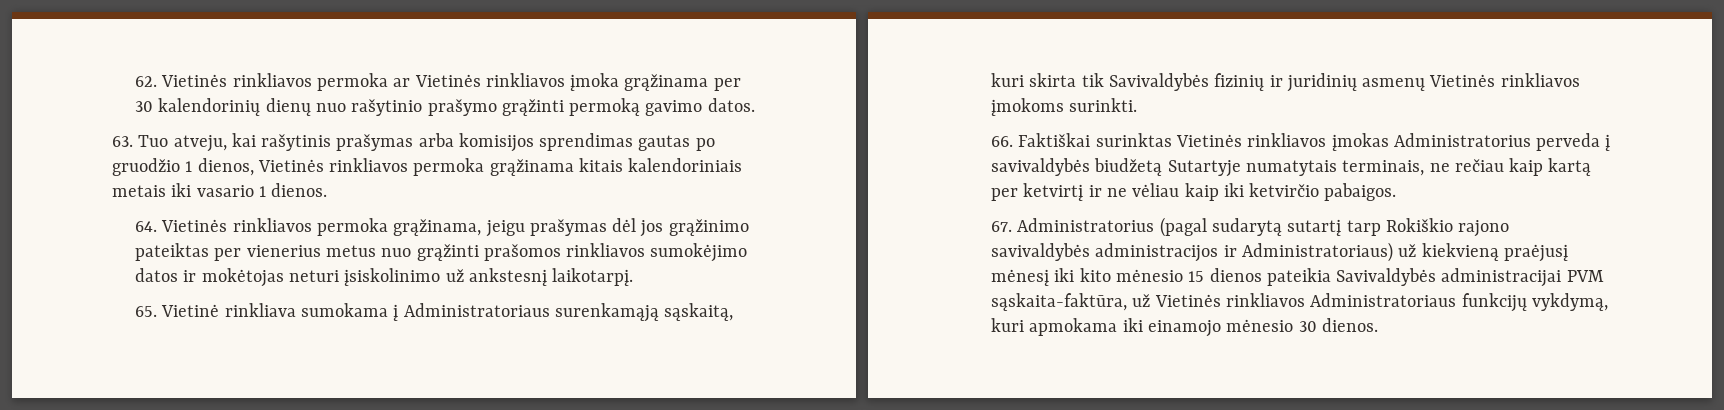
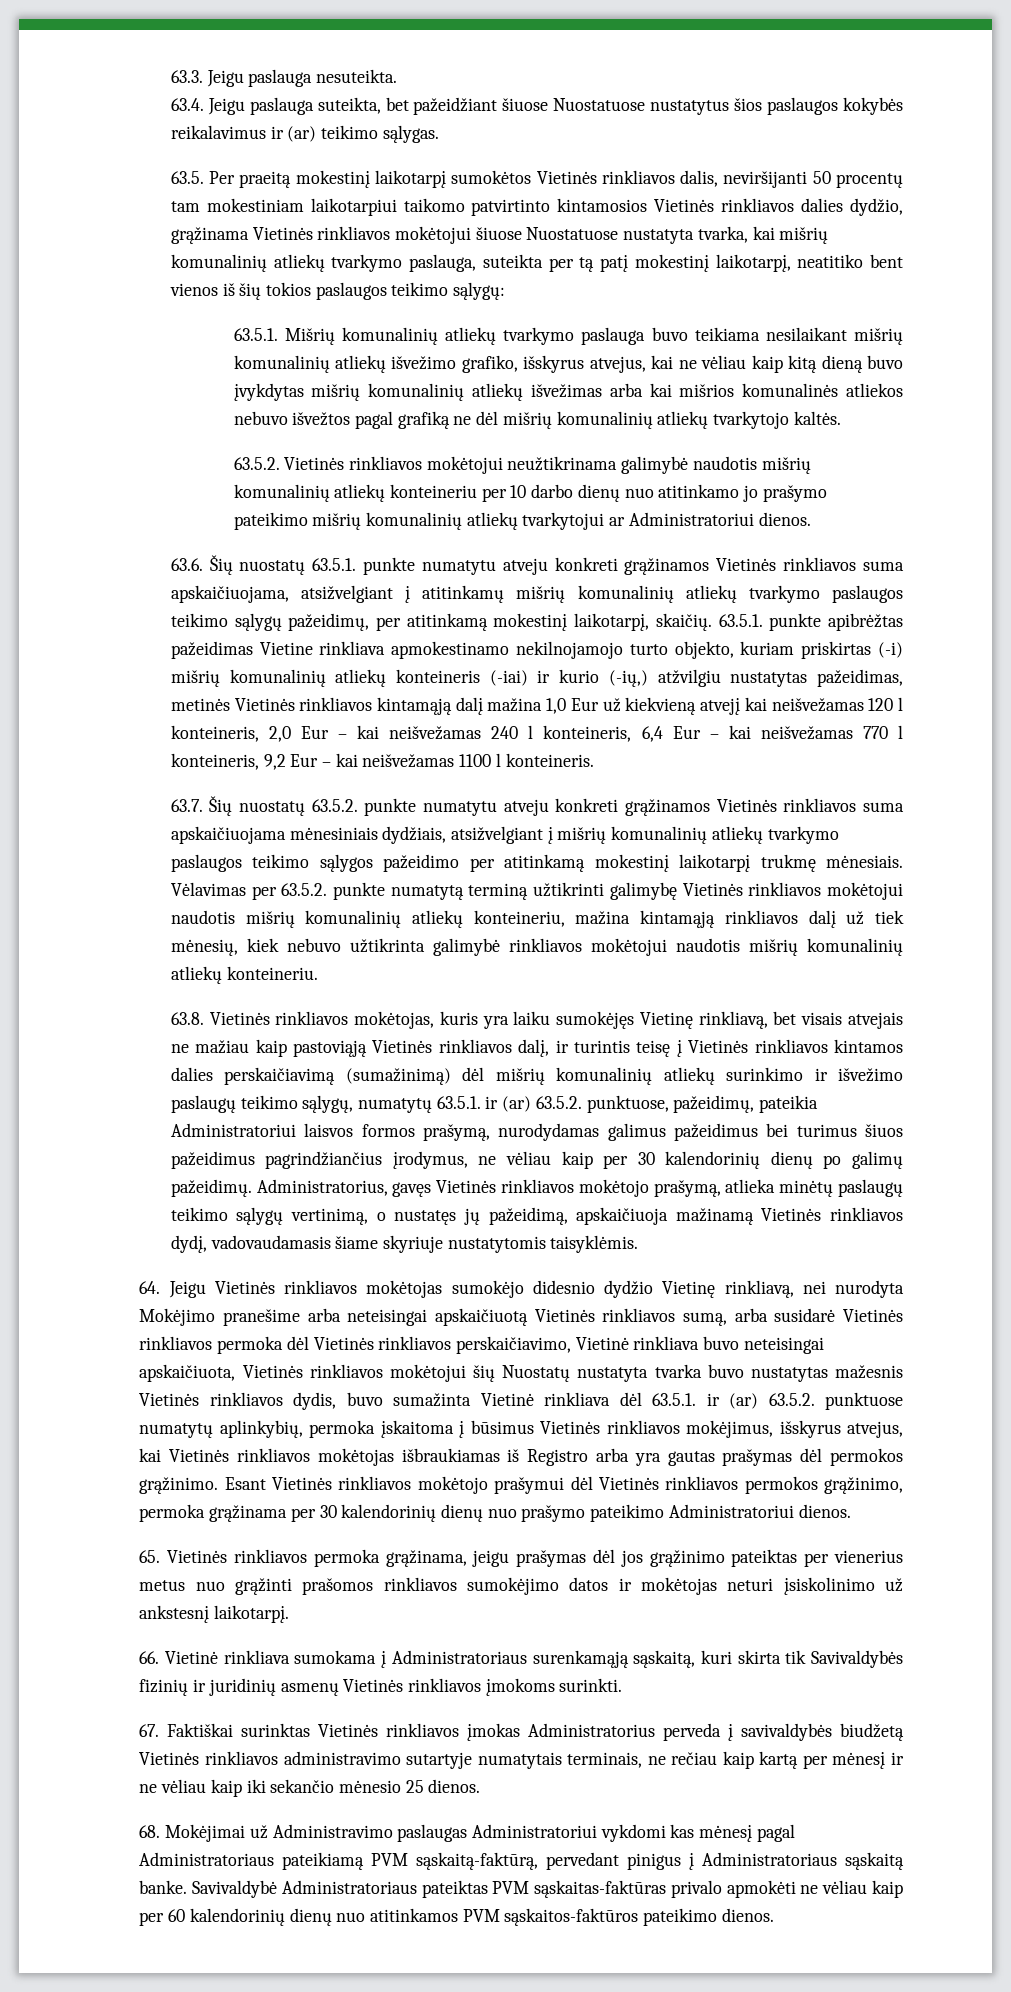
- 62. Vietinės rinkliavos permoka ar Vietinės rinkliavos įmoka grąžinama per 30 kalendorinių dienų nuo rašytinio prašymo grąžinti permoką gavimo datos.
- 63. Tuo atveju, kai rašytinis prašymas arba komisijos sprendimas gautas po gruodžio 1 dienos, Vietinės rinkliavos permoka grąžinama kitais kalendoriniais metais iki vasario 1 dienos.
- 64. Vietinės rinkliavos permoka grąžinama, jeigu prašymas dėl jos grąžinimo pateiktas per vienerius metus nuo grąžinti prašomos rinkliavos sumokėjimo datos ir mokėtojas neturi įsiskolinimo už ankstesnį laikotarpį.
+ 63.3. Jeigu paslauga nesuteikta.
+ 63.4. Jeigu paslauga suteikta, bet pažeidžiant šiuose Nuostatuose nustatytus šios paslaugos kokybės reikalavimus ir (ar) teikimo sąlygas.
+ 63.5. Per praeitą mokestinį laikotarpį sumokėtos Vietinės rinkliavos dalis, neviršijanti 50 procentų tam mokestiniam laikotarpiui taikomo patvirtinto kintamosios Vietinės rinkliavos dalies dydžio, grąžinama Vietinės rinkliavos mokėtojui šiuose Nuostatuose nustatyta tvarka, kai mišrių komunalinių atliekų tvarkymo paslauga, suteikta per tą patį mokestinį laikotarpį, neatitiko bent vienos iš šių tokios paslaugos teikimo sąlygų:
+ 63.5.1. Mišrių komunalinių atliekų tvarkymo paslauga buvo teikiama nesilaikant mišrių komunalinių atliekų išvežimo grafiko, išskyrus atvejus, kai ne vėliau kaip kitą dieną buvo įvykdytas mišrių komunalinių atliekų išvežimas arba kai mišrios komunalinės atliekos nebuvo išvežtos pagal grafiką ne dėl mišrių komunalinių atliekų tvarkytojo kaltės.
+ 63.5.2. Vietinės rinkliavos mokėtojui neužtikrinama galimybė naudotis mišrių komunalinių atliekų konteineriu per 10 darbo dienų nuo atitinkamo jo prašymo pateikimo mišrių komunalinių atliekų tvarkytojui ar Administratoriui dienos.
+ 63.6. Šių nuostatų 63.5.1. punkte numatytu atveju konkreti grąžinamos Vietinės rinkliavos suma apskaičiuojama, atsižvelgiant į atitinkamų mišrių komunalinių atliekų tvarkymo paslaugos teikimo sąlygų pažeidimų, per atitinkamą mokestinį laikotarpį, skaičių. 63.5.1. punkte apibrėžtas pažeidimas Vietine rinkliava apmokestinamo nekilnojamojo turto objekto, kuriam priskirtas (-i) mišrių komunalinių atliekų konteineris (-iai) ir kurio (-ių,) atžvilgiu nustatytas pažeidimas, metinės Vietinės rinkliavos kintamąją dalį mažina 1,0 Eur už kiekvieną atvejį kai neišvežamas 120 l konteineris, 2,0 Eur – kai neišvežamas 240 l konteineris, 6,4 Eur – kai neišvežamas 770 l konteineris, 9,2 Eur – kai neišvežamas 1100 l konteineris.
+ 63.7. Šių nuostatų 63.5.2. punkte numatytu atveju konkreti grąžinamos Vietinės rinkliavos suma apskaičiuojama mėnesiniais dydžiais, atsižvelgiant į mišrių komunalinių atliekų tvarkymo paslaugos teikimo sąlygos pažeidimo per atitinkamą mokestinį laikotarpį trukmę mėnesiais. Vėlavimas per 63.5.2. punkte numatytą terminą užtikrinti galimybę Vietinės rinkliavos mokėtojui naudotis mišrių komunalinių atliekų konteineriu, mažina kintamąją rinkliavos dalį už tiek mėnesių, kiek nebuvo užtikrinta galimybė rinkliavos mokėtojui naudotis mišrių komunalinių atliekų konteineriu.
+ 63.8. Vietinės rinkliavos mokėtojas, kuris yra laiku sumokėjęs Vietinę rinkliavą, bet visais atvejais ne mažiau kaip pastoviąją Vietinės rinkliavos dalį, ir turintis teisę į Vietinės rinkliavos kintamos dalies perskaičiavimą (sumažinimą) dėl mišrių komunalinių atliekų surinkimo ir išvežimo paslaugų teikimo sąlygų, numatytų 63.5.1. ir (ar) 63.5.2. punktuose, pažeidimų, pateikia Administratoriui laisvos formos prašymą, nurodydamas galimus pažeidimus bei turimus šiuos pažeidimus pagrindžiančius įrodymus, ne vėliau kaip per 30 kalendorinių dienų po galimų pažeidimų. Administratorius, gavęs Vietinės rinkliavos mokėtojo prašymą, atlieka minėtų paslaugų teikimo sąlygų vertinimą, o nustatęs jų pažeidimą, apskaičiuoja mažinamą Vietinės rinkliavos dydį, vadovaudamasis šiame skyriuje nustatytomis taisyklėmis.
+ 64. Jeigu Vietinės rinkliavos mokėtojas sumokėjo didesnio dydžio Vietinę rinkliavą, nei nurodyta Mokėjimo pranešime arba neteisingai apskaičiuotą Vietinės rinkliavos sumą, arba susidarė Vietinės rinkliavos permoka dėl Vietinės rinkliavos perskaičiavimo, Vietinė rinkliava buvo neteisingai apskaičiuota, Vietinės rinkliavos mokėtojui šių Nuostatų nustatyta tvarka buvo nustatytas mažesnis Vietinės rinkliavos dydis, buvo sumažinta Vietinė rinkliava dėl 63.5.1. ir (ar) 63.5.2. punktuose numatytų aplinkybių, permoka įskaitoma į būsimus Vietinės rinkliavos mokėjimus, išskyrus atvejus, kai Vietinės rinkliavos mokėtojas išbraukiamas iš Registro arba yra gautas prašymas dėl permokos grąžinimo. Esant Vietinės rinkliavos mokėtojo prašymui dėl Vietinės rinkliavos permokos grąžinimo, permoka grąžinama per 30 kalendorinių dienų nuo prašymo pateikimo Administratoriui dienos.
+ 65. Vietinės rinkliavos permoka grąžinama, jeigu prašymas dėl jos grąžinimo pateiktas per vienerius metus nuo grąžinti prašomos rinkliavos sumokėjimo datos ir mokėtojas neturi įsiskolinimo už ankstesnį laikotarpį.
- 65. Vietinė rinkliava sumokama į Administratoriaus surenkamąją sąskaitą, kuri skirta tik Savivaldybės fizinių ir juridinių asmenų Vietinės rinkliavos įmokoms surinkti.
+ 66. Vietinė rinkliava sumokama į Administratoriaus surenkamąją sąskaitą, kuri skirta tik Savivaldybės fizinių ir juridinių asmenų Vietinės rinkliavos įmokoms surinkti.
- 66. Faktiškai surinktas Vietinės rinkliavos įmokas Administratorius perveda į savivaldybės biudžetą Sutartyje numatytais terminais, ne rečiau kaip kartą per ketvirtį ir ne vėliau kaip iki ketvirčio pabaigos.
- 67. Administratorius (pagal sudarytą sutartį tarp Rokiškio rajono savivaldybės administracijos ir Administratoriaus) už kiekvieną praėjusį mėnesį iki kito mėnesio 15 dienos pateikia Savivaldybės administracijai PVM sąskaita-faktūra, už Vietinės rinkliavos Administratoriaus funkcijų vykdymą, kuri apmokama iki einamojo mėnesio 30 dienos.
+ 67. Faktiškai surinktas Vietinės rinkliavos įmokas Administratorius perveda į savivaldybės biudžetą Vietinės rinkliavos administravimo sutartyje numatytais terminais, ne rečiau kaip kartą per mėnesį ir ne vėliau kaip iki sekančio mėnesio 25 dienos.
+ 68. Mokėjimai už Administravimo paslaugas Administratoriui vykdomi kas mėnesį pagal Administratoriaus pateikiamą PVM sąskaitą-faktūrą, pervedant pinigus į Administratoriaus sąskaitą banke. Savivaldybė Administratoriaus pateiktas PVM sąskaitas-faktūras privalo apmokėti ne vėliau kaip per 60 kalendorinių dienų nuo atitinkamos PVM sąskaitos-faktūros pateikimo dienos.

